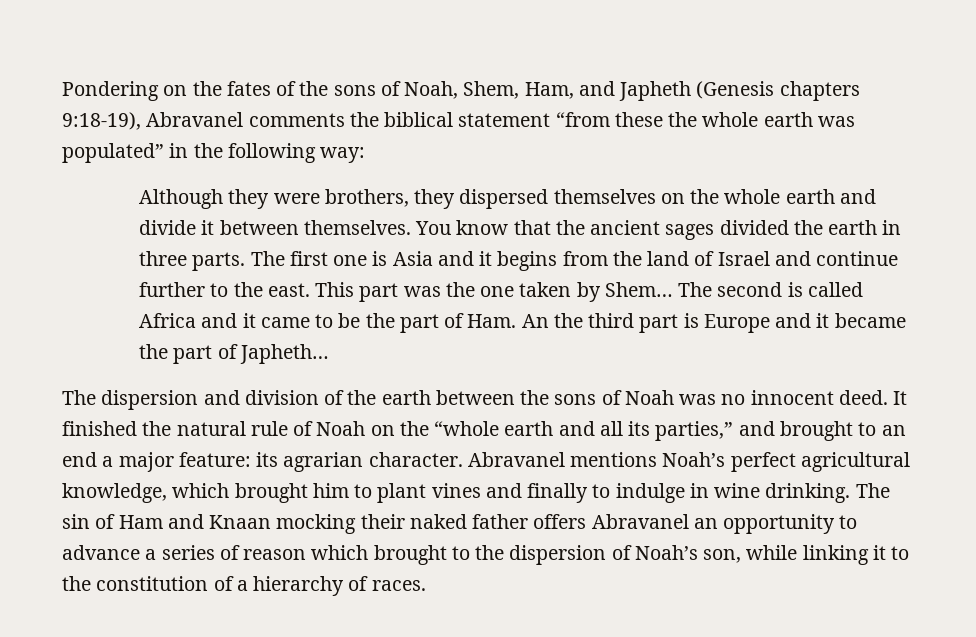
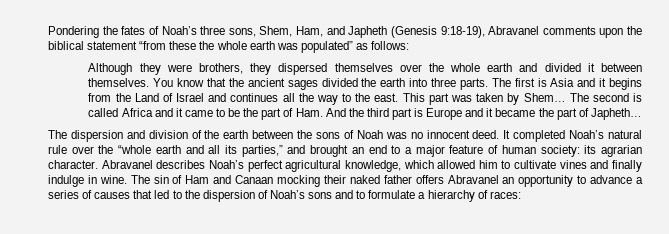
- Pondering on the fates of the sons of Noah, Shem, Ham, and Japheth (Genesis chapters 9:18-19), Abravanel comments the biblical statement “from these the whole earth was populated” in the following way:
+ Pondering the fates of Noah’s three sons, Shem, Ham, and Japheth (Genesis 9:18-19), Abravanel comments upon the biblical statement “from these the whole earth was populated” as follows:
- Although they were brothers, they dispersed themselves on the whole earth and divide it between themselves.
+ Although they were brothers, they dispersed themselves over the whole earth and divided it between themselves.
- You know that the ancient sages divided the earth in three parts.
+ You know that the ancient sages divided the earth into three parts.
- The first one is Asia and it begins from the land of Israel and continue further to the east.
+ The first is Asia and it begins from the Land of Israel and continues all the way to the east.
- This part was the one taken by Shem…
+ This part was taken by Shem…
- The second is called Africa and it came to be the part of Ham. An the third part is Europe and it became the part of Japheth…
+ The second is called Africa and it came to be the part of Ham. And the third part is Europe and it became the part of Japheth…
- It finished the natural rule of Noah on the “whole earth and all its parties,” and brought to an end a major feature: its agrarian character.
+ It completed Noah’s natural rule over the “whole earth and all its parties,” and brought an end to a major feature of human society: its agrarian character.
- Abravanel mentions Noah’s perfect agricultural knowledge, which brought him to plant vines and finally to indulge in wine drinking.
+ Abravanel describes Noah’s perfect agricultural knowledge, which allowed him to cultivate vines and finally indulge in wine.
- The sin of Ham and Knaan mocking their naked father offers Abravanel an opportunity to advance a series of reason which brought to the dispersion of Noah’s son, while linking it to the constitution of a hierarchy of races.
+ The sin of Ham and Canaan mocking their naked father offers Abravanel an opportunity to advance a series of causes that led to the dispersion of Noah’s sons and to formulate a hierarchy of races:

